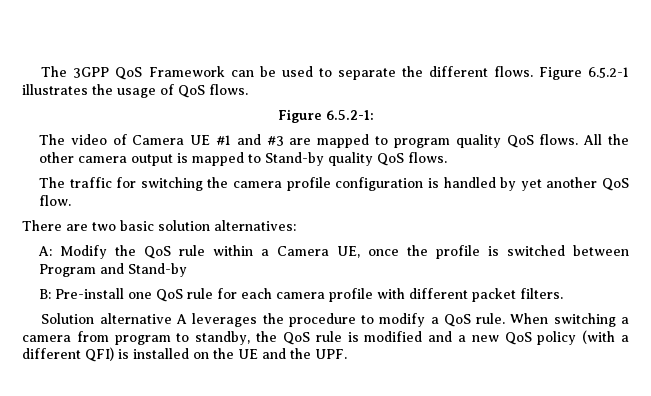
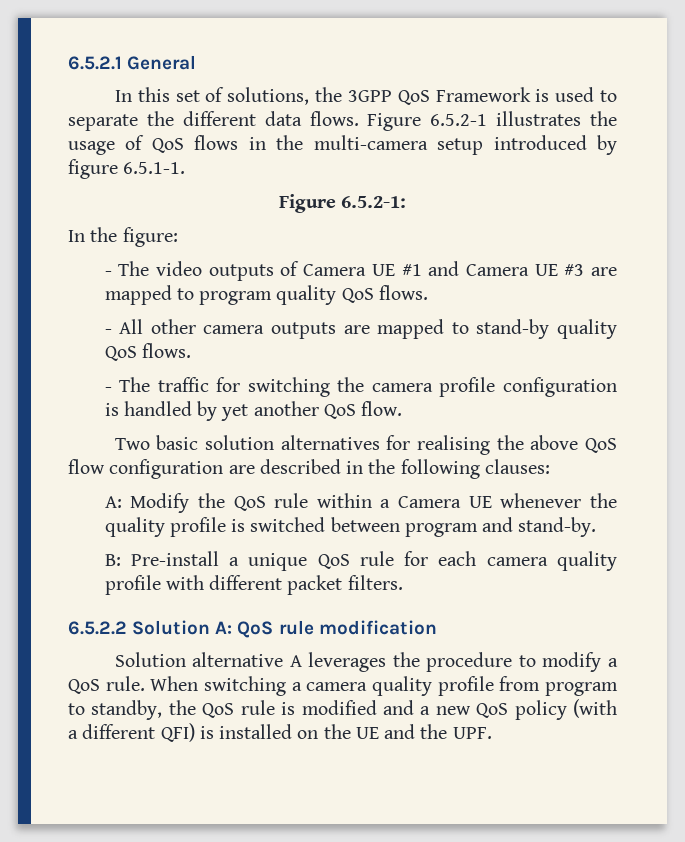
- The 3GPP QoS Framework can be used to separate the different flows.
+ 6.5.2.1 General
+ In this set of solutions, the 3GPP QoS Framework is used to separate the different data flows.
- Figure 6.5.2-1 illustrates the usage of QoS flows.
+ Figure 6.5.2-1 illustrates the usage of QoS flows in the multi-camera setup introduced by figure 6.5.1-1.
  Figure 6.5.2-1:
- The video of Camera UE #1 and #3 are mapped to program quality QoS flows. All the other camera output is mapped to Stand-by quality QoS flows.
- The traffic for switching the camera profile configuration is handled by yet another QoS flow.
+ In the figure:
+ - The video outputs of Camera UE #1 and Camera UE #3 are mapped to program quality QoS flows.
+ - All other camera outputs are mapped to stand-by quality QoS flows.
+ - The traffic for switching the camera profile configuration is handled by yet another QoS flow.
- There are two basic solution alternatives:
+ Two basic solution alternatives for realising the above QoS flow configuration are described in the following clauses:
- A: Modify the QoS rule within a Camera UE, once the profile is switched between Program and Stand-by
+ A: Modify the QoS rule within a Camera UE whenever the quality profile is switched between program and stand-by.
- B: Pre-install one QoS rule for each camera profile with different packet filters.
+ B: Pre-install a unique QoS rule for each camera quality profile with different packet filters.
+ 6.5.2.2 Solution A: QoS rule modification
- When switching a camera from program to standby, the QoS rule is modified and a new QoS policy (with a different QFI) is installed on the UE and the UPF.
+ When switching a camera quality profile from program to standby, the QoS rule is modified and a new QoS policy (with a different QFI) is installed on the UE and the UPF.

